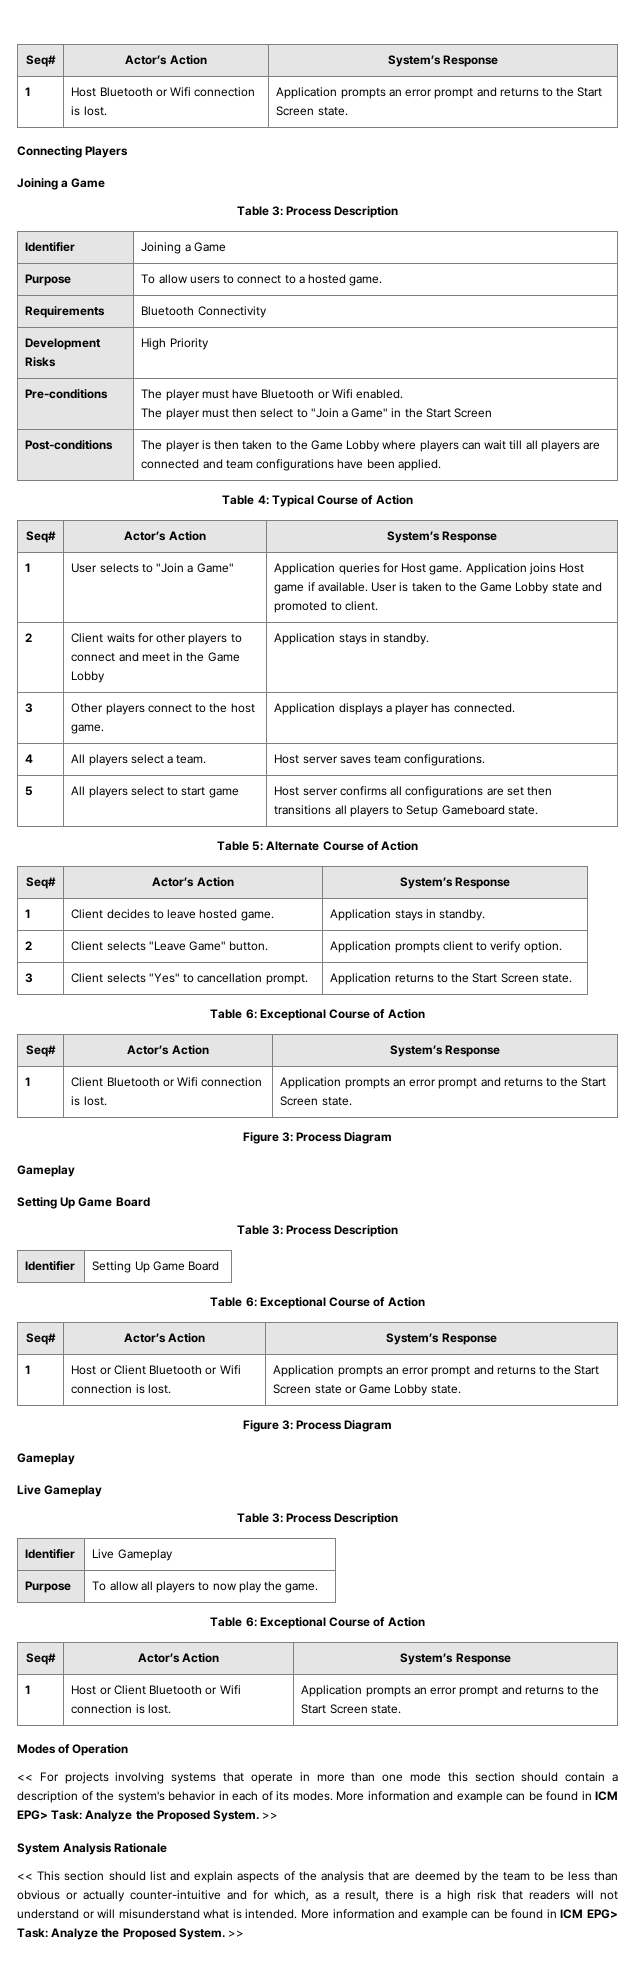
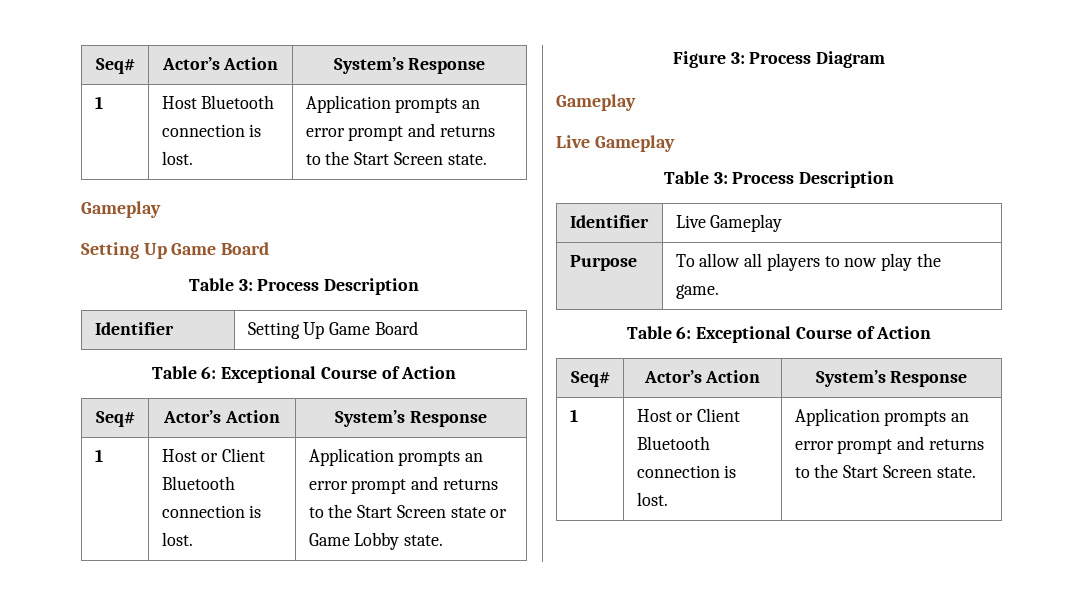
- 1 | Host Bluetooth or Wifi connection is lost. | Application prompts an error prompt and returns to the Start Screen state.
+ 1 | Host Bluetooth connection is lost. | Application prompts an error prompt and returns to the Start Screen state.
- Connecting Players
- Joining a Game
- Table 3: Process Description
- Identifier | Joining a Game
- Purpose | To allow users to connect to a hosted game.
- Requirements | Bluetooth Connectivity
- Development Risks | High Priority
- Pre-conditions | The player must have Bluetooth or Wifi enabled.
- The player must then select to "Join a Game" in the Start Screen
- Post-conditions | The player is then taken to the Game Lobby where players can wait till all players are connected and team configurations have been applied.
- Table 4: Typical Course of Action
- Seq# | Actor’s Action | System’s Response
- 1 | User selects to "Join a Game" | Application queries for Host game. Application joins Host game if available. User is taken to the Game Lobby state and promoted to client.
- 2 | Client waits for other players to connect and meet in the Game Lobby | Application stays in standby.
- 3 | Other players connect to the host game. | Application displays a player has connected.
- 4 | All players select a team. | Host server saves team configurations.
- 5 | All players select to start game | Host server confirms all configurations are set then transitions all players to Setup Gameboard state.
- Table 5: Alternate Course of Action
- Seq# | Actor’s Action | System’s Response
- 1 | Client decides to leave hosted game. | Application stays in standby.
- 2 | Client selects "Leave Game" button. | Application prompts client to verify option.
- 3 | Client selects "Yes" to cancellation prompt. | Application returns to the Start Screen state.
- Table 6: Exceptional Course of Action
- Seq# | Actor’s Action | System’s Response
- 1 | Client Bluetooth or Wifi connection is lost. | Application prompts an error prompt and returns to the Start Screen state.
- Figure 3: Process Diagram
- 1 | Host or Client Bluetooth or Wifi connection is lost. | Application prompts an error prompt and returns to the Start Screen state or Game Lobby state.
+ 1 | Host or Client Bluetooth connection is lost. | Application prompts an error prompt and returns to the Start Screen state or Game Lobby state.
- 1 | Host or Client Bluetooth or Wifi connection is lost. | Application prompts an error prompt and returns to the Start Screen state.
+ 1 | Host or Client Bluetooth connection is lost. | Application prompts an error prompt and returns to the Start Screen state.
- Modes of Operation
- << For projects involving systems that operate in more than one mode this section should contain a description of the system's behavior in each of its modes. More information and example can be found in ICM EPG> Task: Analyze the Proposed System. >>
- System Analysis Rationale
- << This section should list and explain aspects of the analysis that are deemed by the team to be less than obvious or actually counter-intuitive and for which, as a result, there is a high risk that readers will not understand or will misunderstand what is intended. More information and example can be found in ICM EPG> Task: Analyze the Proposed System. >>

